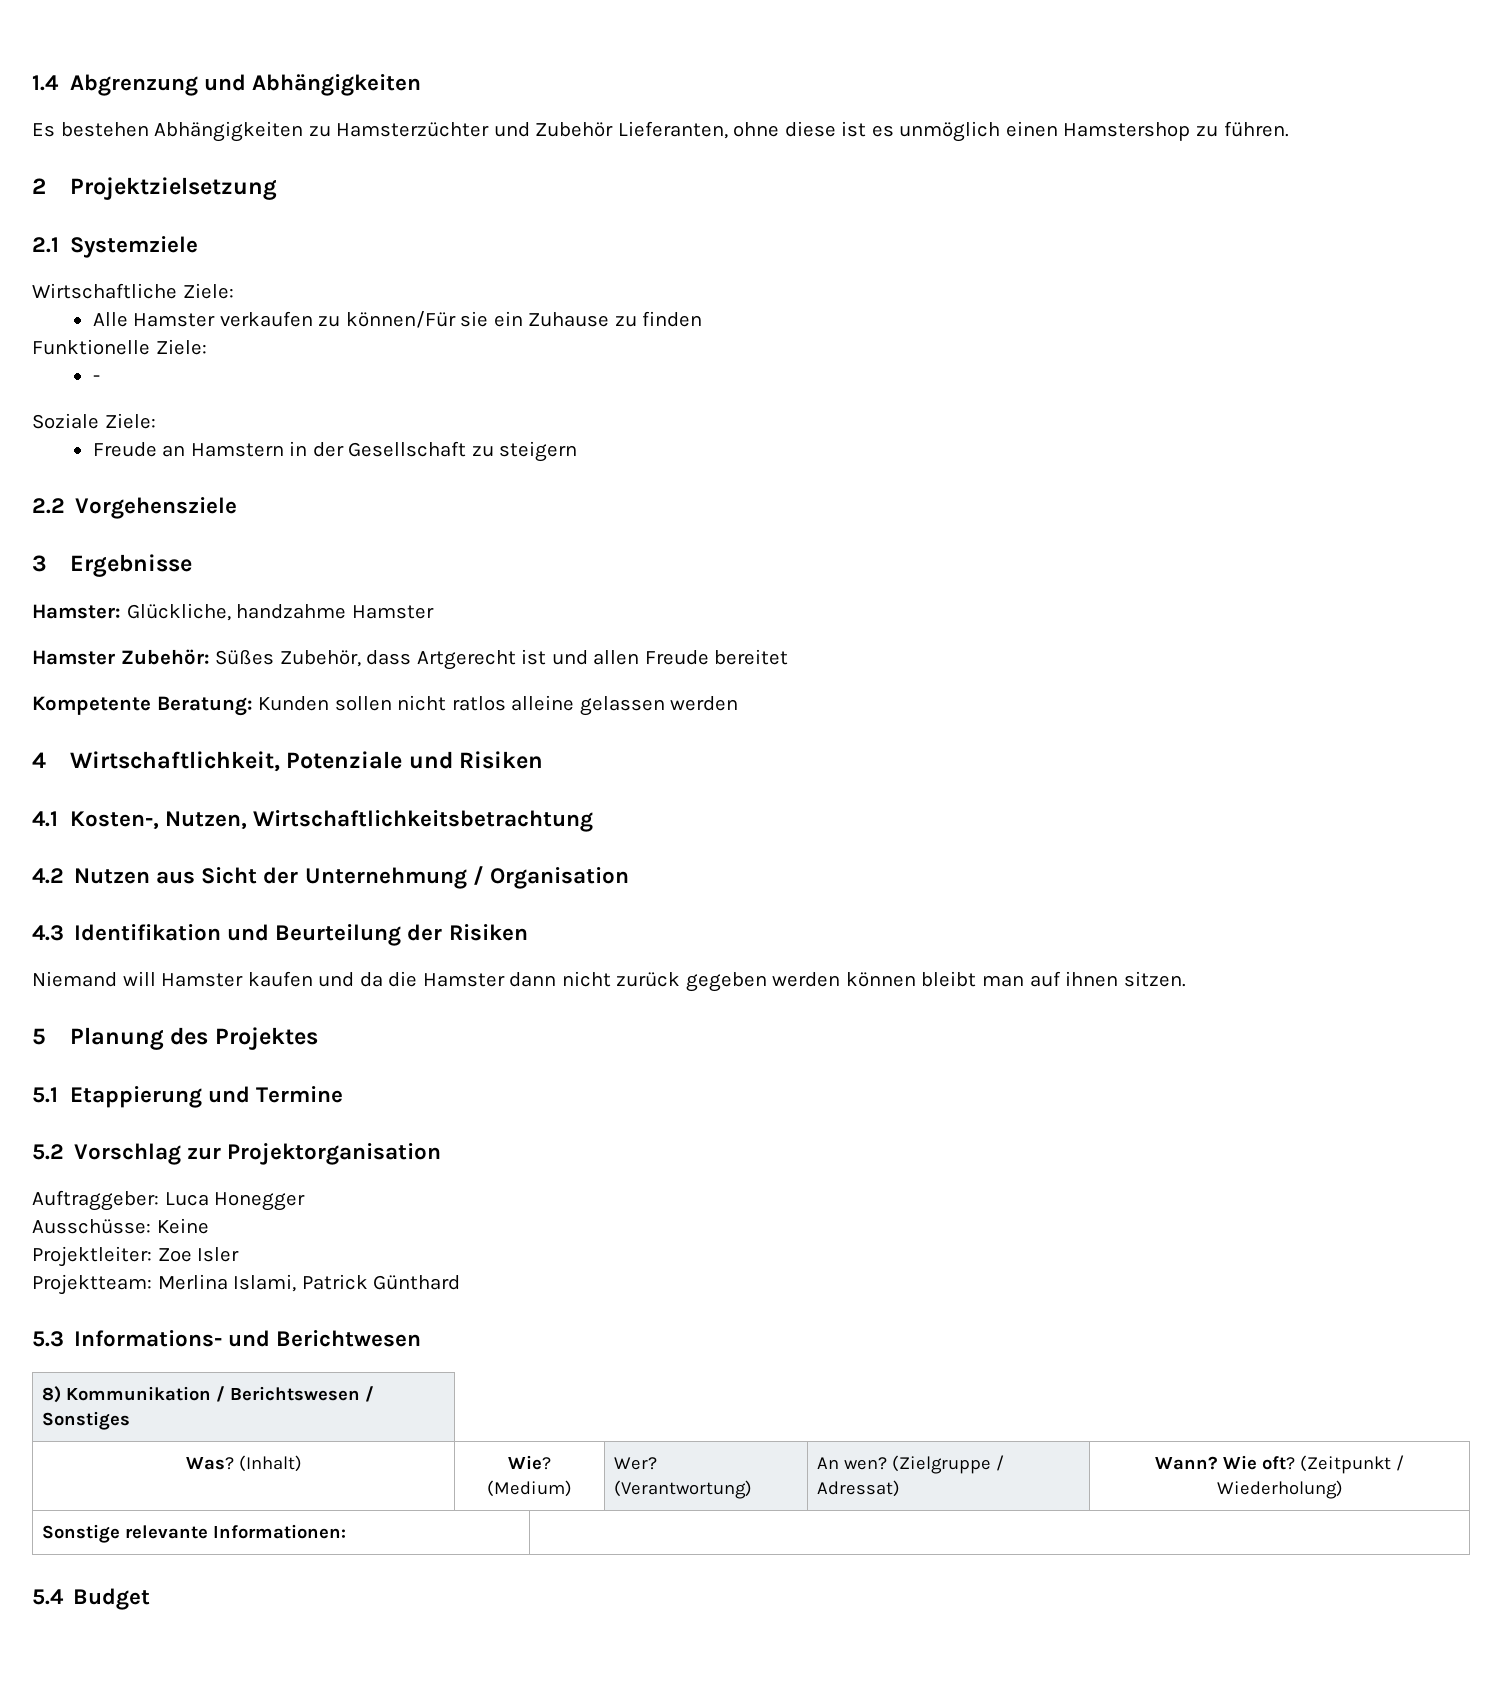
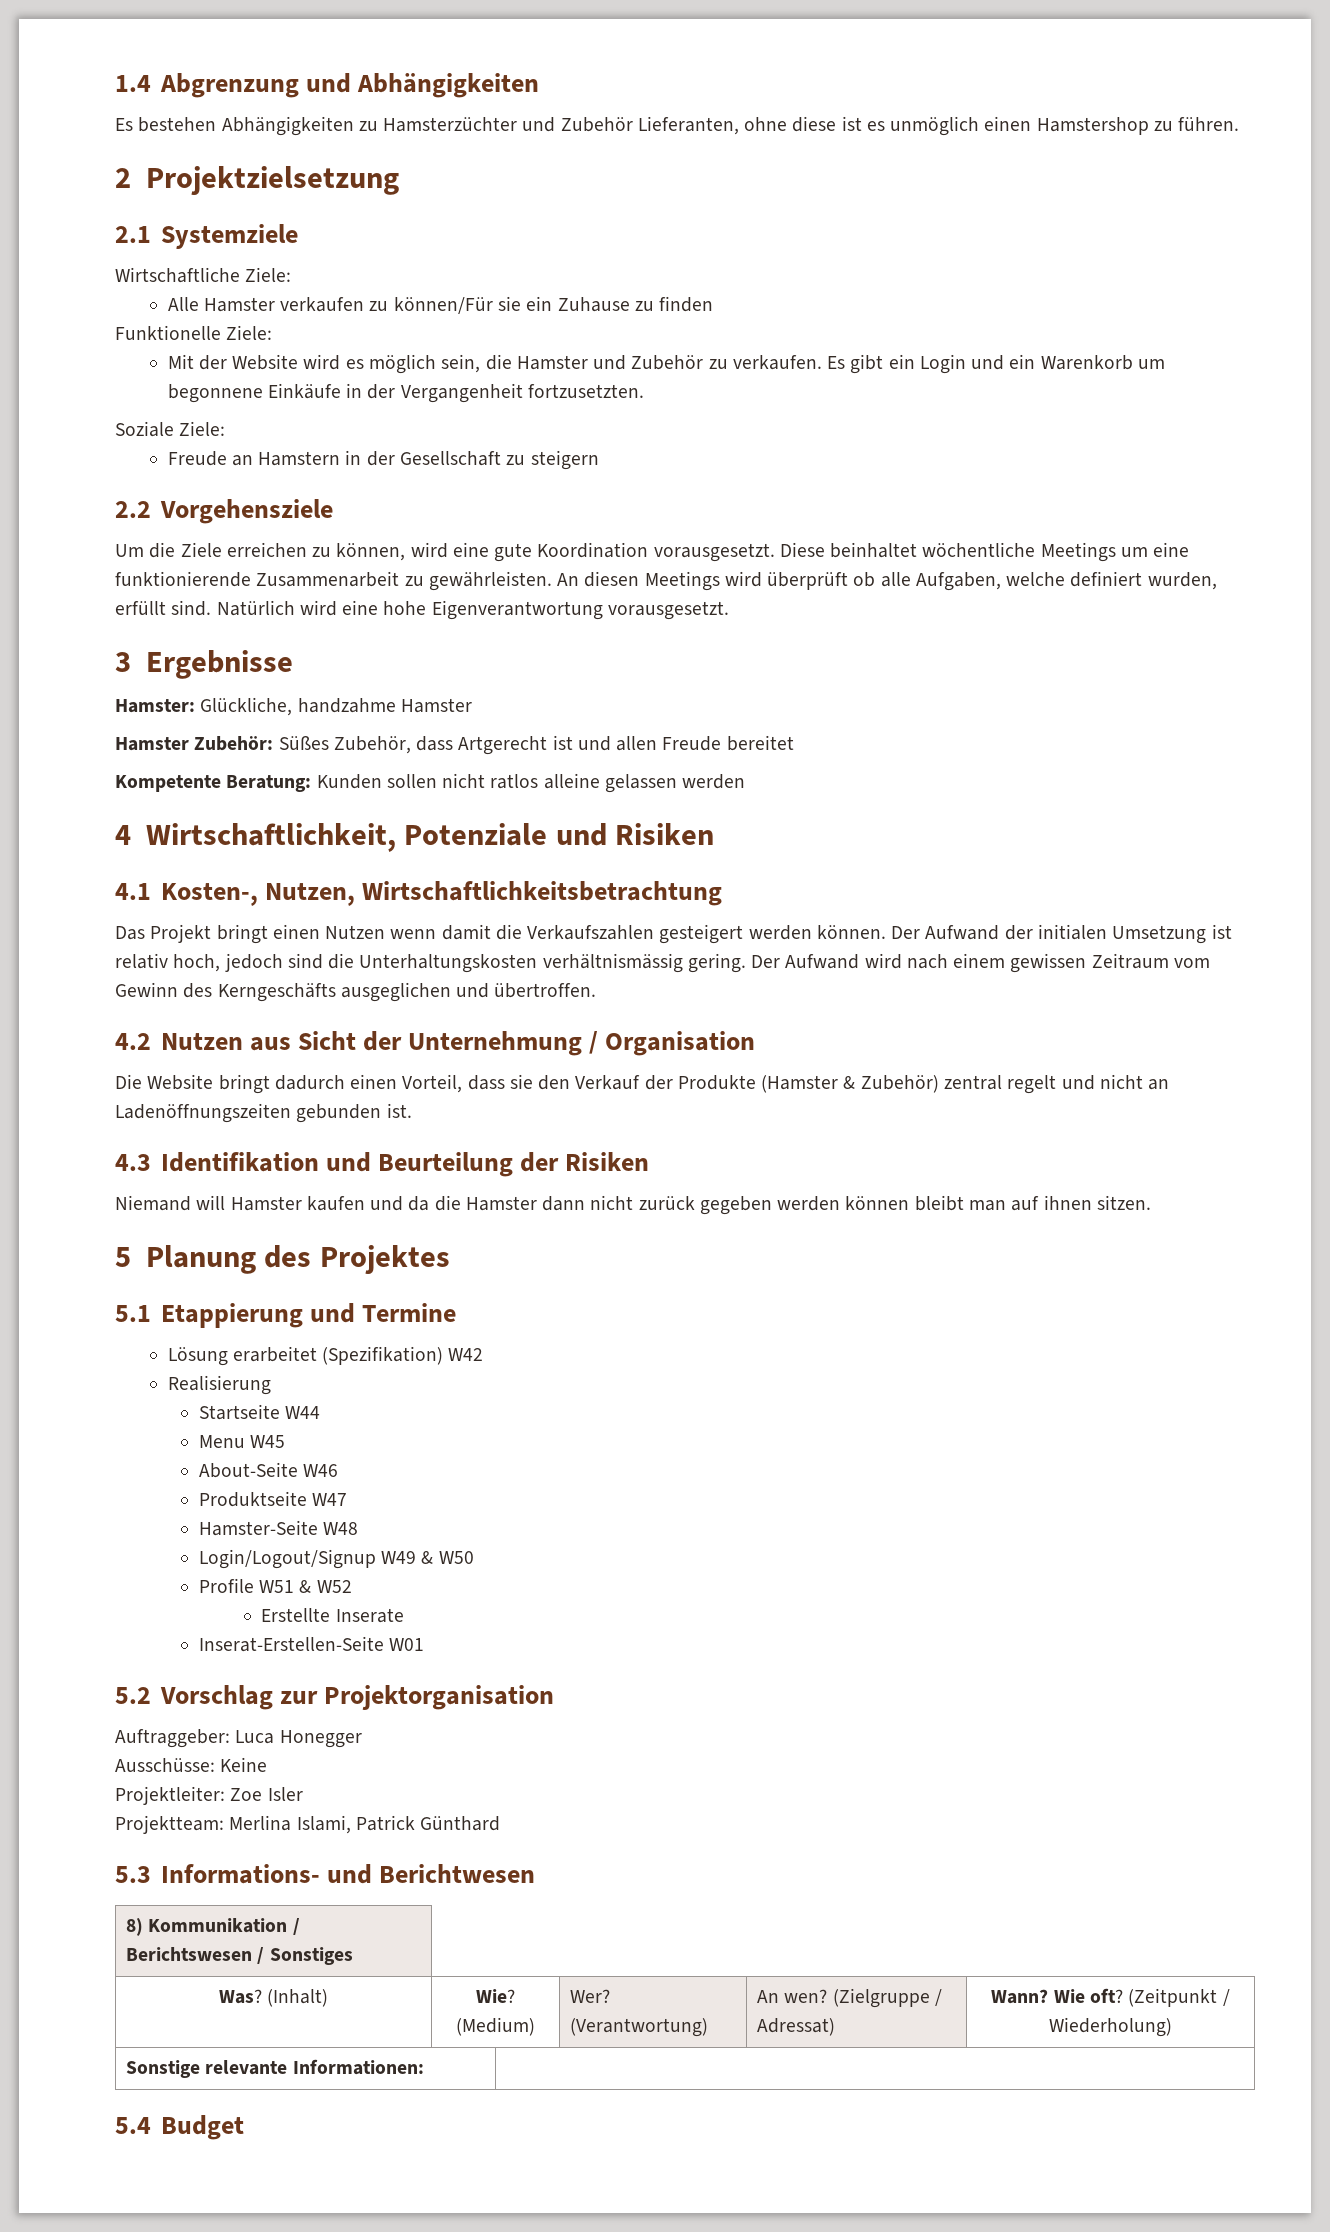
- -
+ Mit der Website wird es möglich sein, die Hamster und Zubehör zu verkaufen. Es gibt ein Login und ein Warenkorb um begonnene Einkäufe in der Vergangenheit fortzusetzten.
+ Um die Ziele erreichen zu können, wird eine gute Koordination vorausgesetzt. Diese beinhaltet wöchentliche Meetings um eine funktionierende Zusammenarbeit zu gewährleisten. An diesen Meetings wird überprüft ob alle Aufgaben, welche definiert wurden, erfüllt sind. Natürlich wird eine hohe Eigenverantwortung vorausgesetzt.
+ Das Projekt bringt einen Nutzen wenn damit die Verkaufszahlen gesteigert werden können. Der Aufwand der initialen Umsetzung ist relativ hoch, jedoch sind die Unterhaltungskosten verhältnismässig gering. Der Aufwand wird nach einem gewissen Zeitraum vom Gewinn des Kerngeschäfts ausgeglichen und übertroffen.
+ Die Website bringt dadurch einen Vorteil, dass sie den Verkauf der Produkte (Hamster & Zubehör) zentral regelt und nicht an Ladenöffnungszeiten gebunden ist.
+ Lösung erarbeitet (Spezifikation) W42
+ Realisierung
+ Startseite W44
+ Menu W45
+ About-Seite W46
+ Produktseite W47
+ Hamster-Seite W48
+ Login/Logout/Signup W49 & W50
+ Profile W51 & W52
+ Erstellte Inserate
+ Inserat-Erstellen-Seite W01

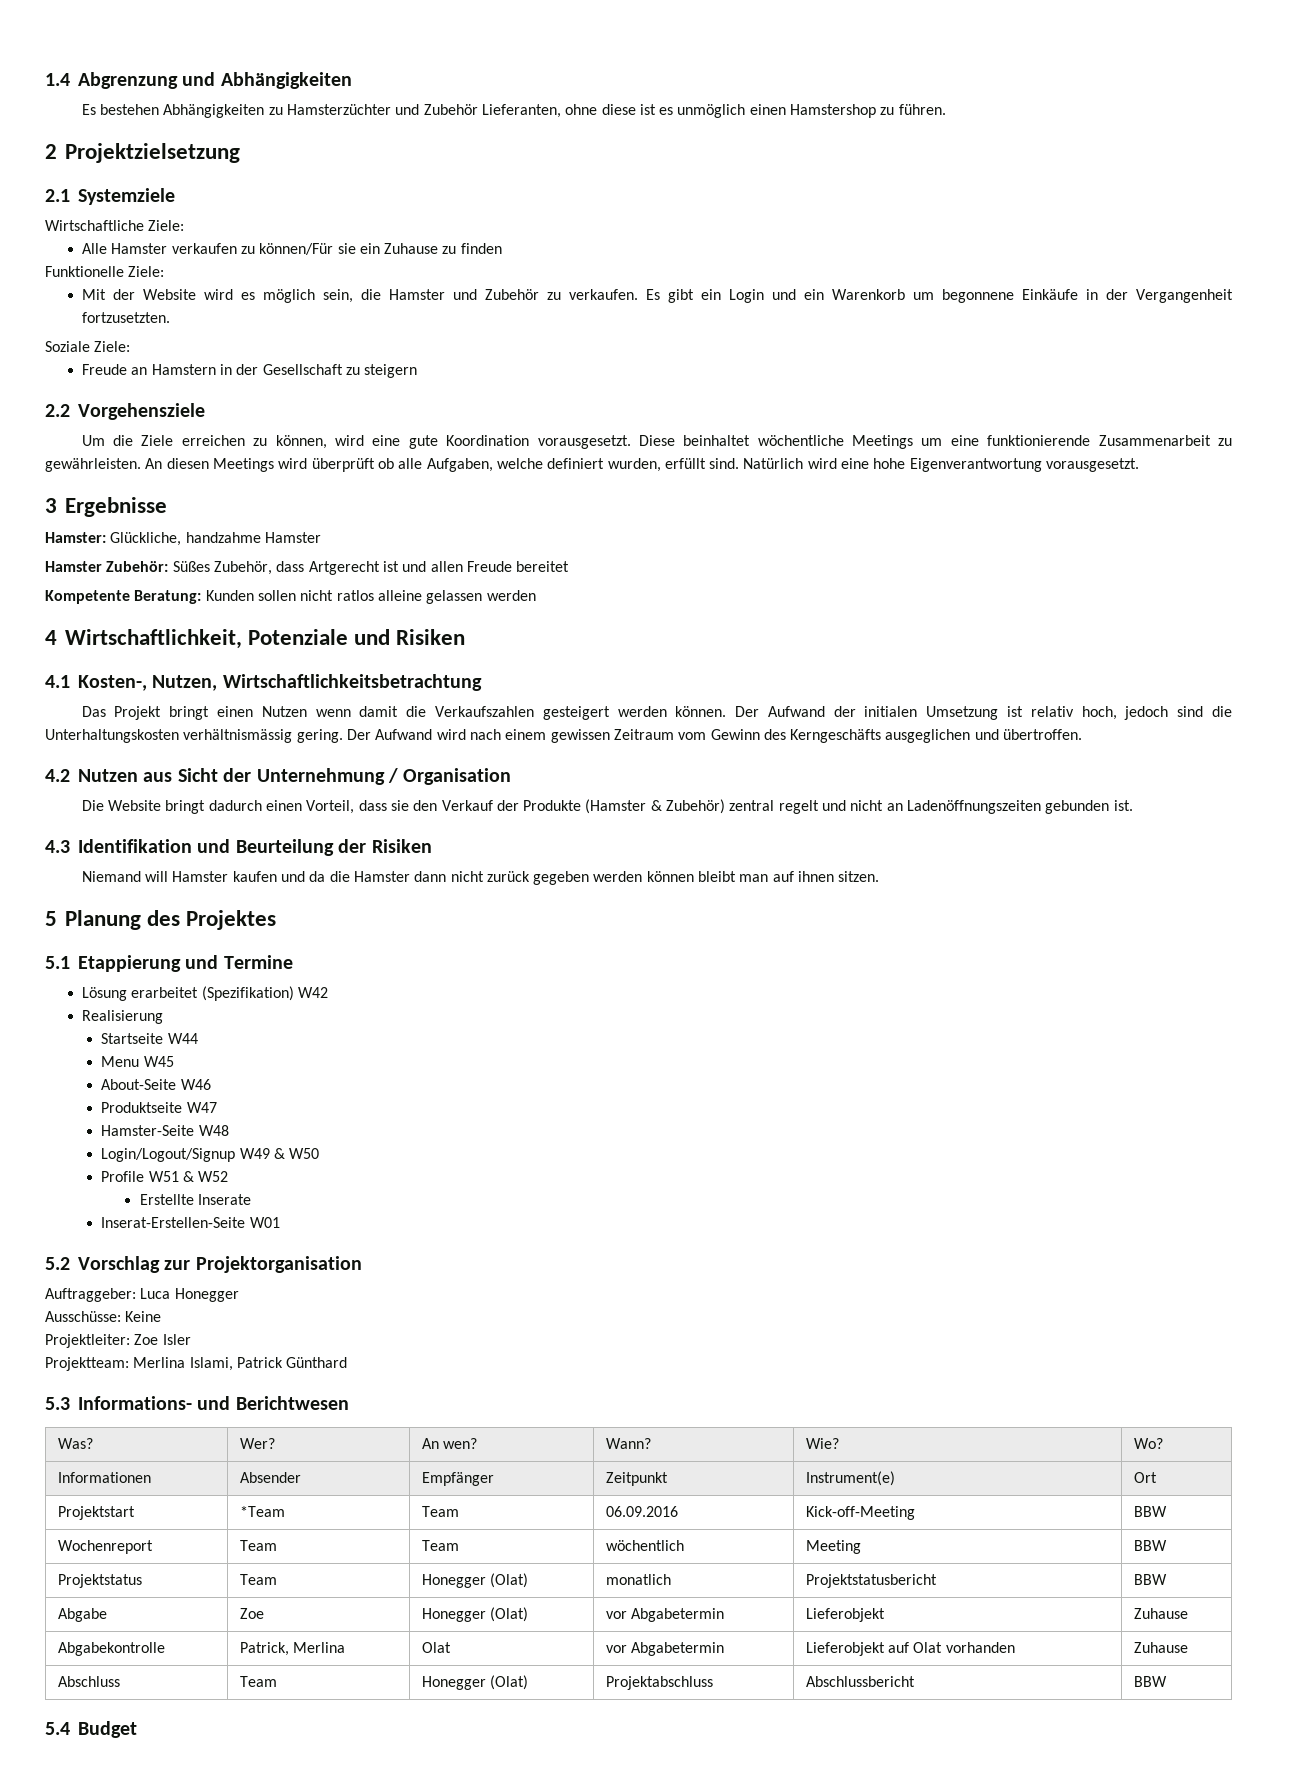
- 8) Kommunikation / Berichtswesen / Sonstiges
- Was? (Inhalt) | Wie? (Medium) | Wer? (Verantwortung) | An wen? (Zielgruppe / Adressat) | Wann? Wie oft? (Zeitpunkt / Wiederholung)
- Sonstige relevante Informationen: |
+ Was? | Wer? | An wen? | Wann? | Wie? | Wo?
+ Informationen | Absender | Empfänger | Zeitpunkt | Instrument(e) | Ort
+ Projektstart | *Team | Team | 06.09.2016 | Kick-off-Meeting | BBW
+ Wochenreport | Team | Team | wöchentlich | Meeting | BBW
+ Projektstatus | Team | Honegger (Olat) | monatlich | Projektstatusbericht | BBW
+ Abgabe | Zoe | Honegger (Olat) | vor Abgabetermin | Lieferobjekt | Zuhause
+ Abgabekontrolle | Patrick, Merlina | Olat | vor Abgabetermin | Lieferobjekt auf Olat vorhanden | Zuhause
+ Abschluss | Team | Honegger (Olat) | Projektabschluss | Abschlussbericht | BBW

